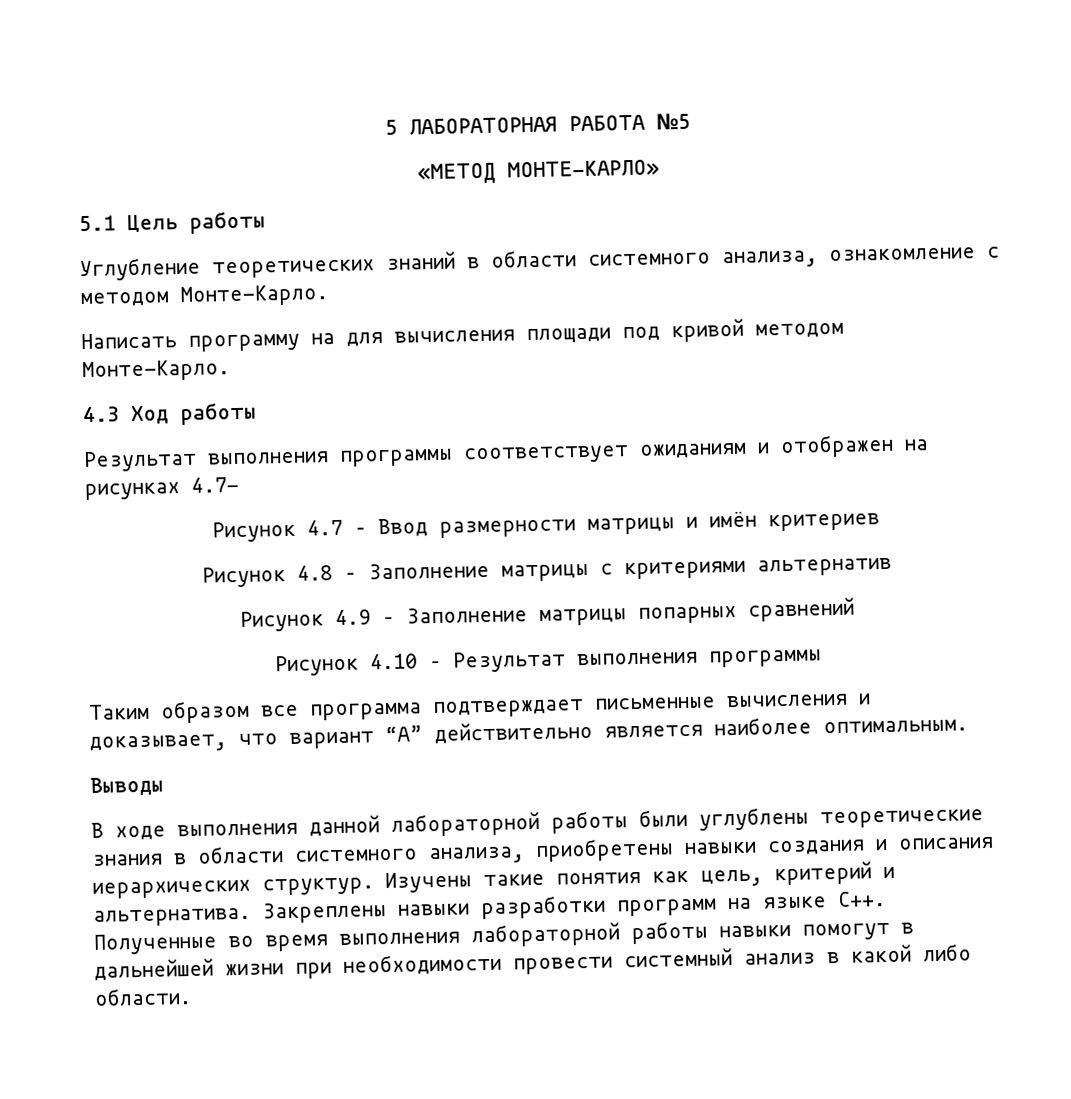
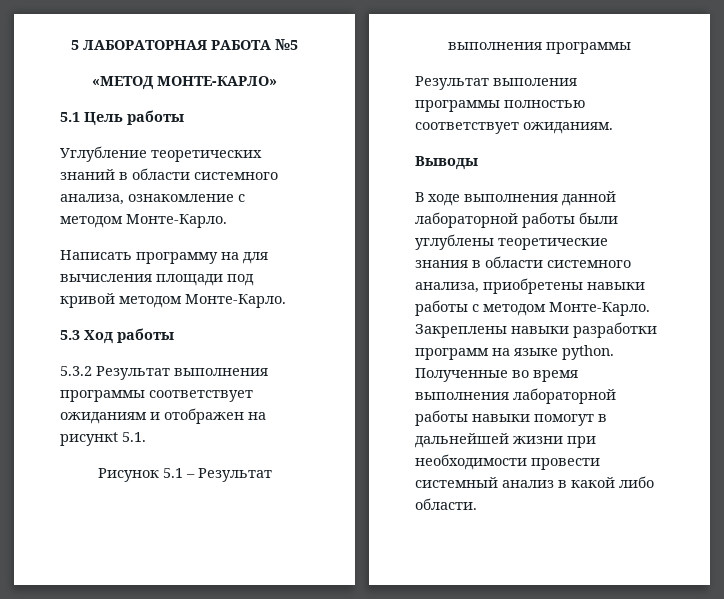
- 4.3 Ход работы
+ 5.3 Ход работы
- Результат выполнения программы соответствует ожиданиям и отображен на рисунках 4.7-
- Рисунок 4.7 – Ввод размерности матрицы и имён критериев
- Рисунок 4.8 – Заполнение матрицы с критериями альтернатив
- Рисунок 4.9 – Заполнение матрицы попарных сравнений
- Рисунок 4.10 – Результат выполнения программы
- Таким образом все программа подтверждает письменные вычисления и доказывает, что вариант “A” действительно является наиболее оптимальным.
+ 5.3.2 Результат выполнения программы соответствует ожиданиям и отображен на рисункt 5.1.
+ Рисунок 5.1 – Результат выполнения программы
+ Результат выполения программы полностью соответствует ожиданиям.
- В ходе выполнения данной лабораторной работы были углублены теоретические знания в области системного анализа, приобретены навыки создания и описания иерархических структур. Изучены такие понятия как цель, критерий и альтернатива.
+ В ходе выполнения данной лабораторной работы были углублены теоретические знания в области системного анализа, приобретены навыки работы с методом Монте-Карло.
- Закреплены навыки разработки программ на языке С++. Полученные во время выполнения лабораторной работы навыки помогут в дальнейшей жизни при необходимости провести системный анализ в какой либо области.
+ Закреплены навыки разработки программ на языке python. Полученные во время выполнения лабораторной работы навыки помогут в дальнейшей жизни при необходимости провести системный анализ в какой либо области.

